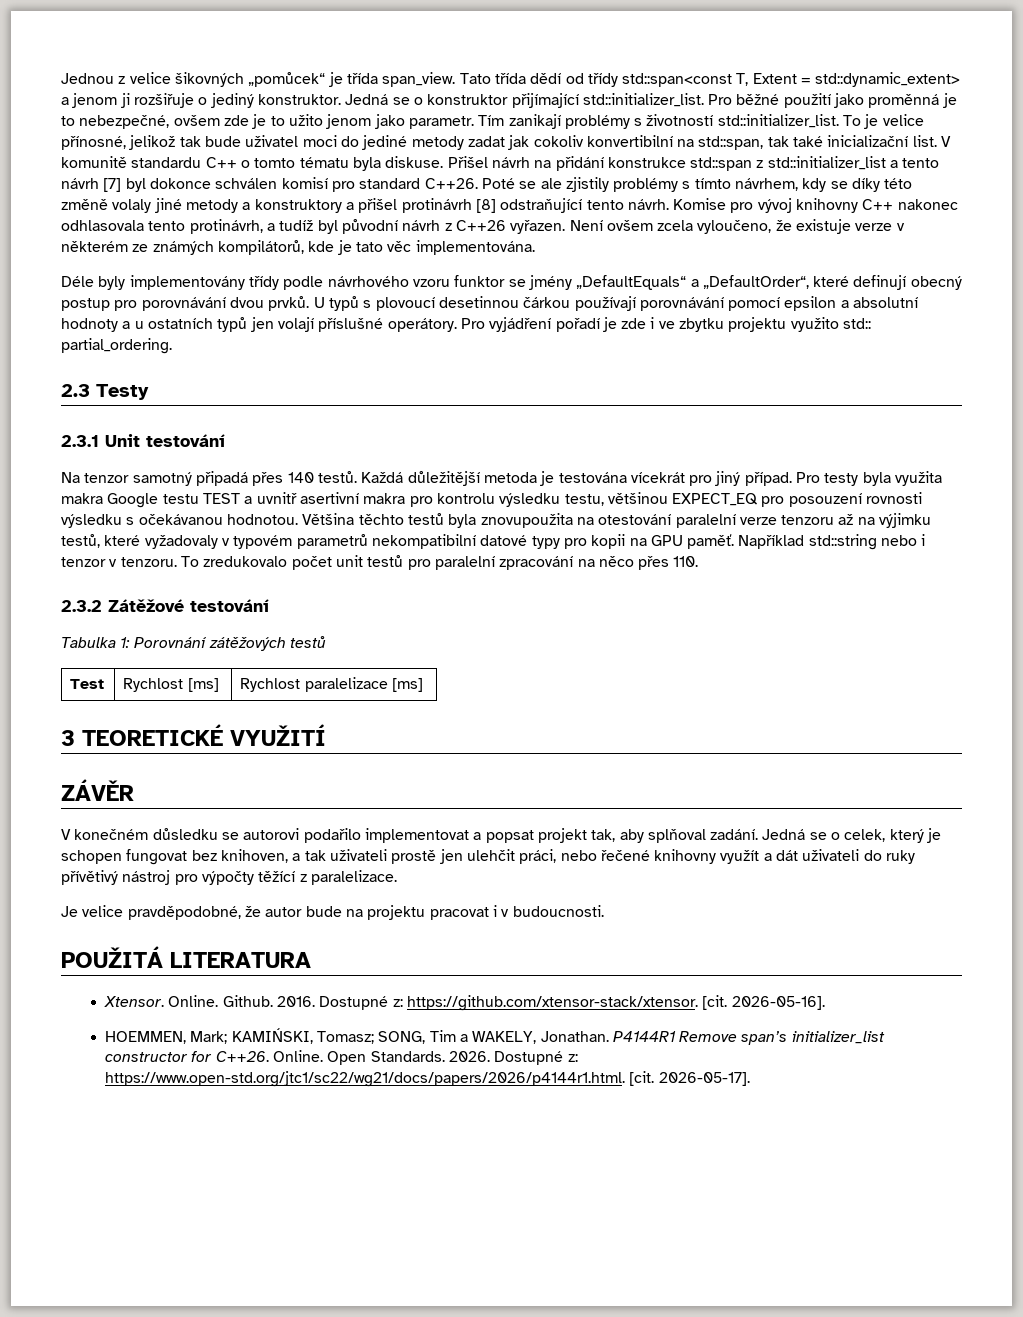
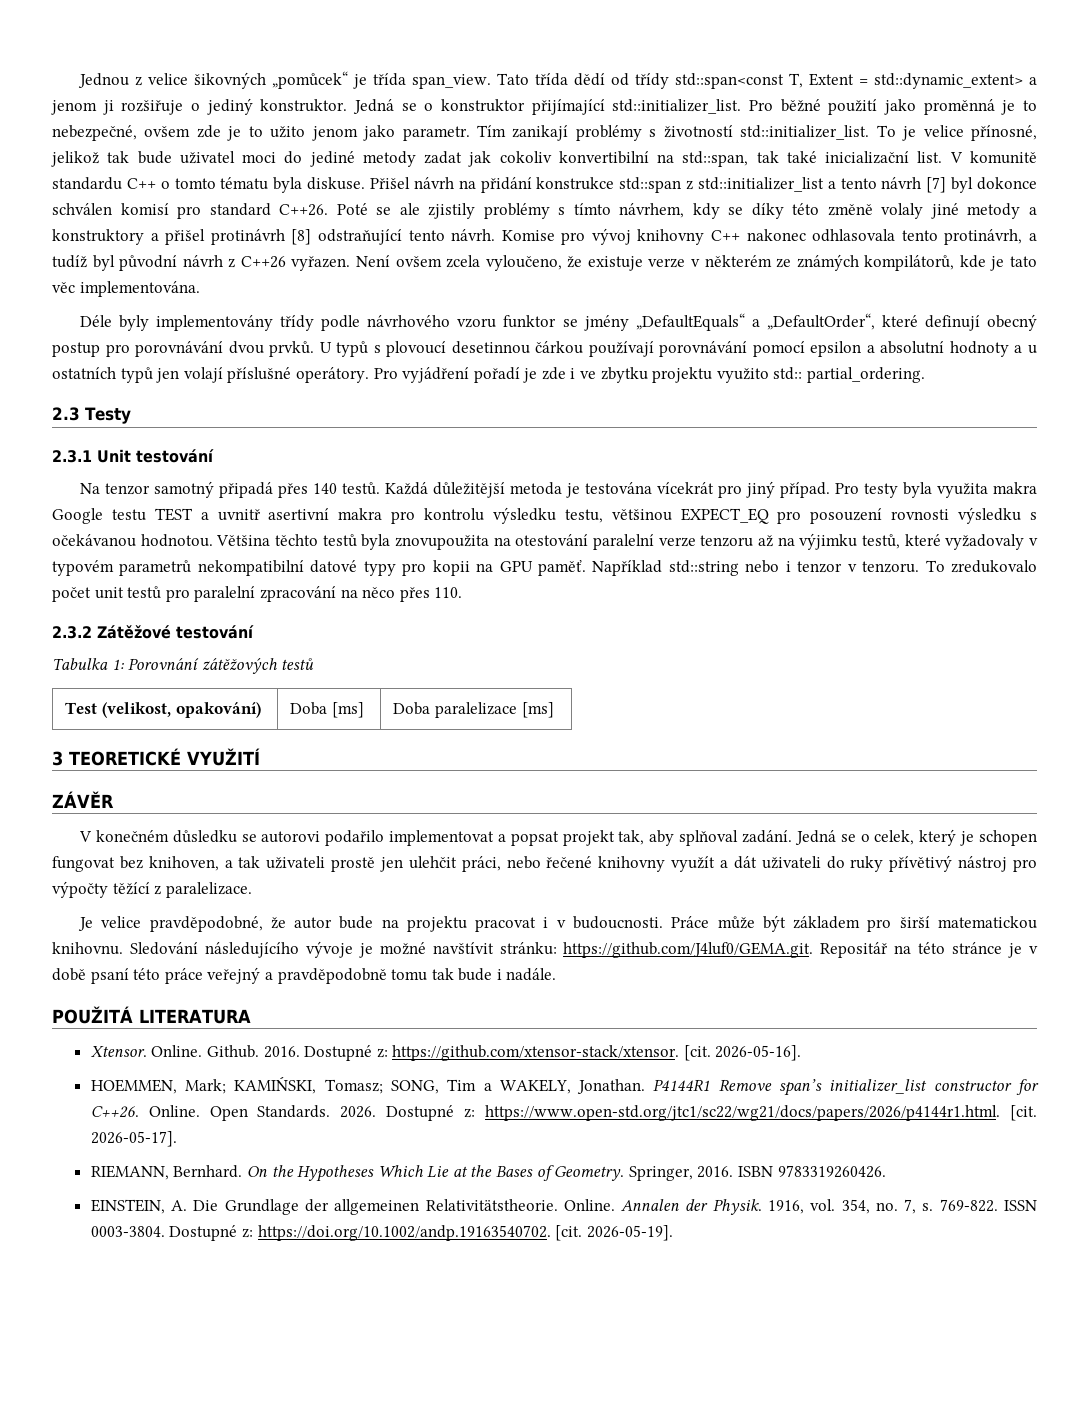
- Test | Rychlost [ms] | Rychlost paralelizace [ms]
+ Test (velikost, opakování) | Doba [ms] | Doba paralelizace [ms]
+ Práce může být základem pro širší matematickou knihovnu. Sledování následujícího vývoje je možné navštívit stránku: https://github.com/J4luf0/GEMA.git. Repositář na této stránce je v době psaní této práce veřejný a pravděpodobně tomu tak bude i nadále.
+ RIEMANN, Bernhard. On the Hypotheses Which Lie at the Bases of Geometry. Springer, 2016. ISBN 9783319260426.
+ EINSTEIN, A. Die Grundlage der allgemeinen Relativitätstheorie. Online. Annalen der Physik. 1916, vol. 354, no. 7, s. 769-822. ISSN 0003-3804. Dostupné z: https://doi.org/10.1002/andp.19163540702. [cit. 2026-05-19].

